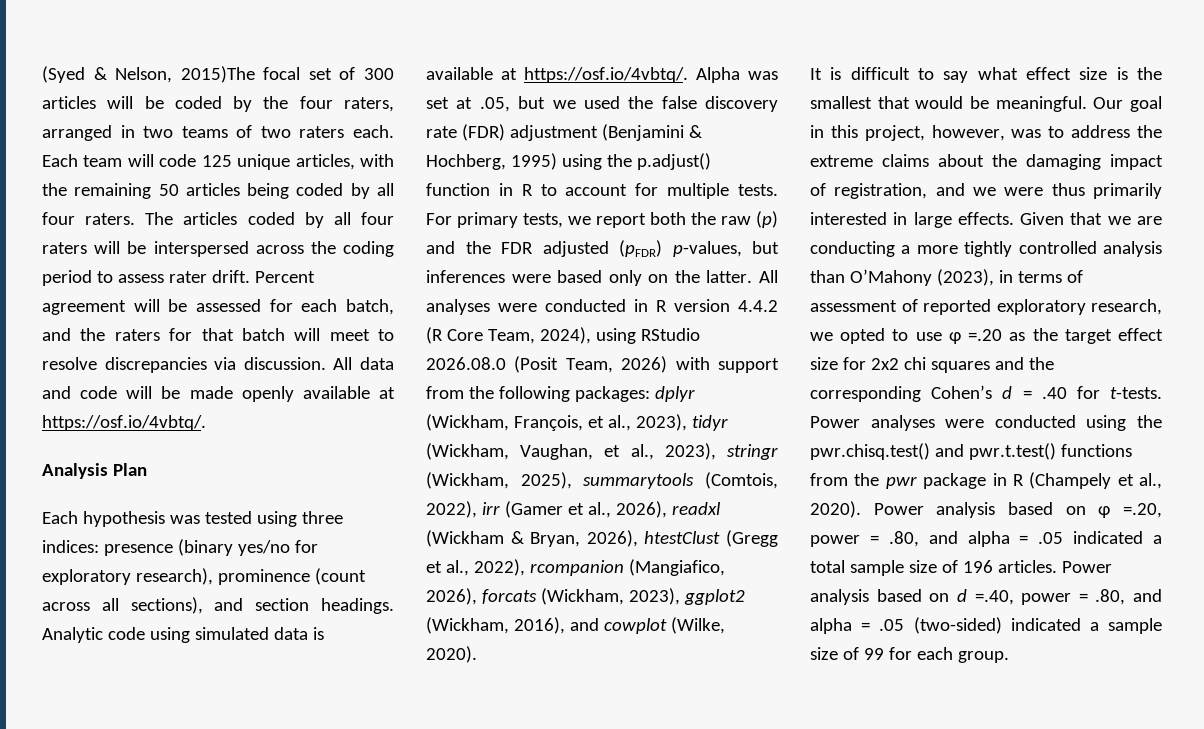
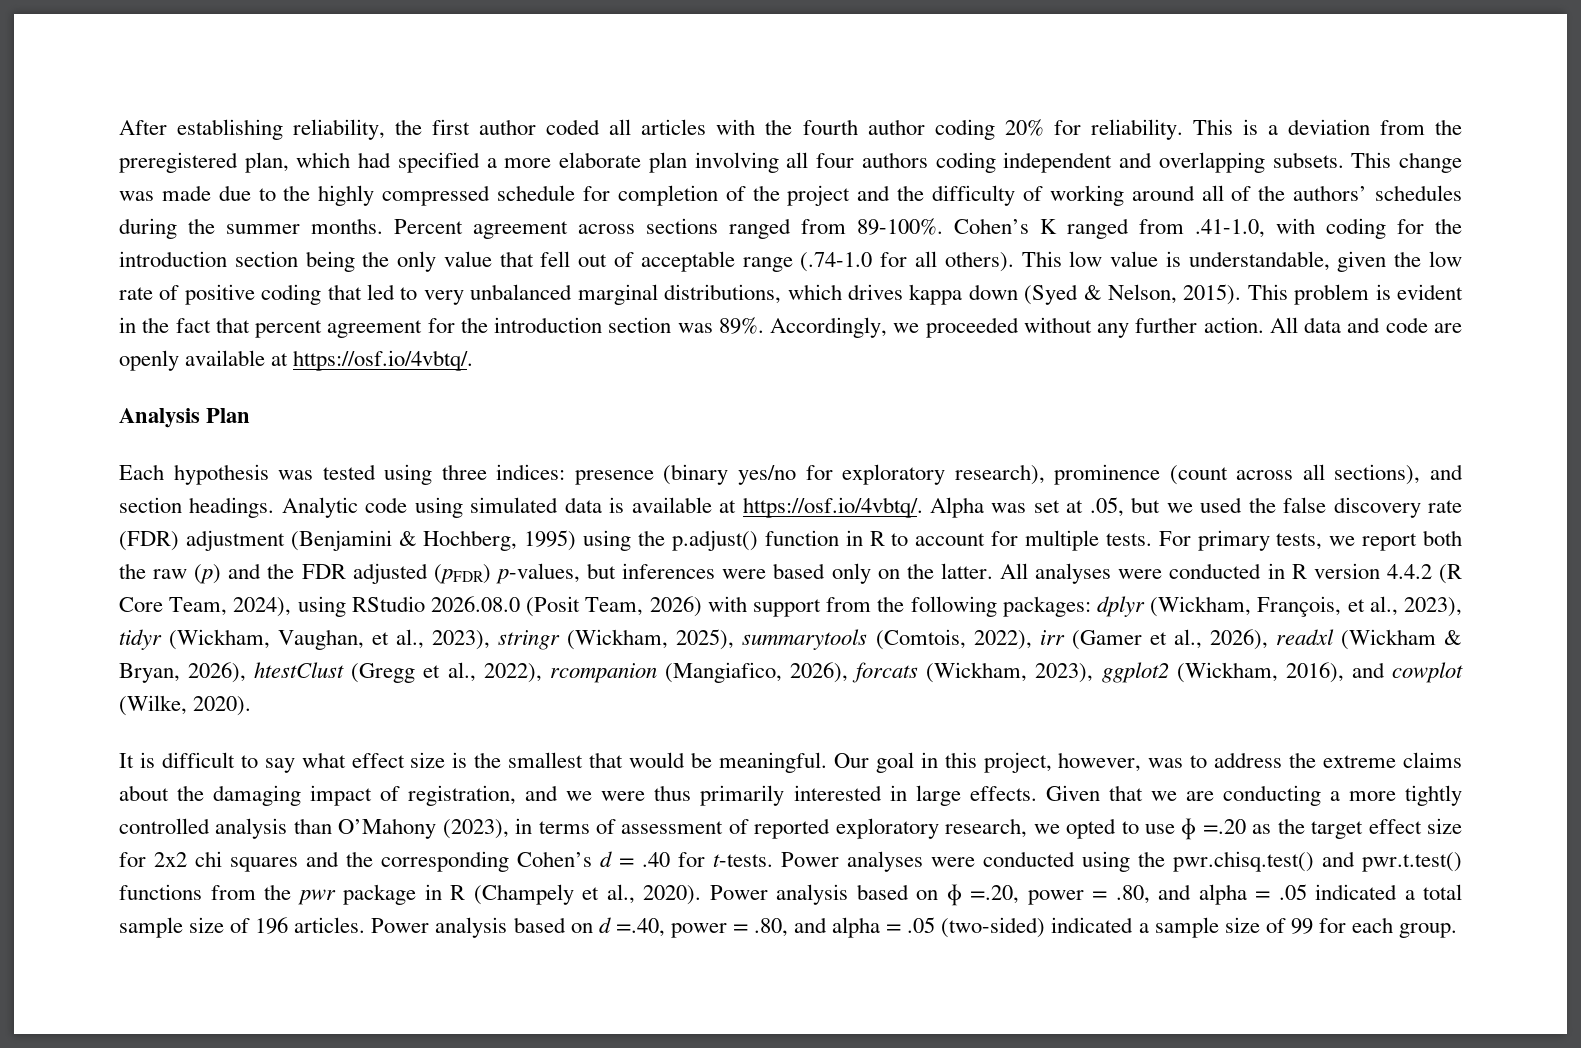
- (Syed & Nelson, 2015)The focal set of 300 articles will be coded by the four raters, arranged in two teams of two raters each. Each team will code 125 unique articles, with the remaining 50 articles being coded by all four raters. The articles coded by all four raters will be interspersed across the coding period to assess rater drift. Percent agreement will be assessed for each batch, and the raters for that batch will meet to resolve discrepancies via discussion.
+ After establishing reliability, the first author coded all articles with the fourth author coding 20% for reliability. This is a deviation from the preregistered plan, which had specified a more elaborate plan involving all four authors coding independent and overlapping subsets. This change was made due to the highly compressed schedule for completion of the project and the difficulty of working around all of the authors’ schedules during the summer months. Percent agreement across sections ranged from 89-100%. Cohen’s K ranged from .41-1.0, with coding for the introduction section being the only value that fell out of acceptable range (.74-1.0 for all others). This low value is understandable, given the low rate of positive coding that led to very unbalanced marginal distributions, which drives kappa down (Syed & Nelson, 2015). This problem is evident in the fact that percent agreement for the introduction section was 89%. Accordingly, we proceeded without any further action.
- All data and code will be made openly available at https://osf.io/4vbtq/.
+ All data and code are openly available at https://osf.io/4vbtq/.

